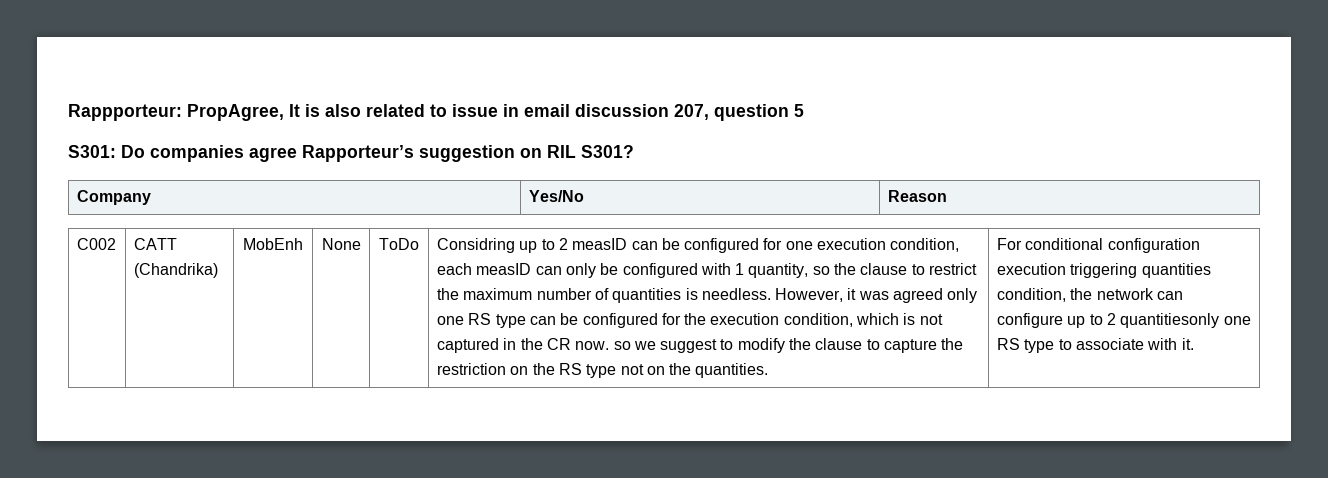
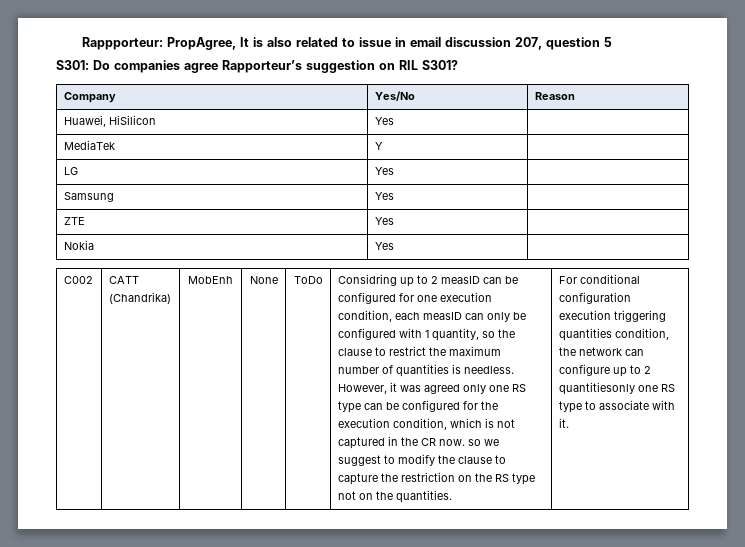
+ Huawei, HiSilicon | Yes |
+ MediaTek | Y |
+ LG | Yes |
+ Samsung | Yes |
+ ZTE | Yes |
+ Nokia | Yes |

